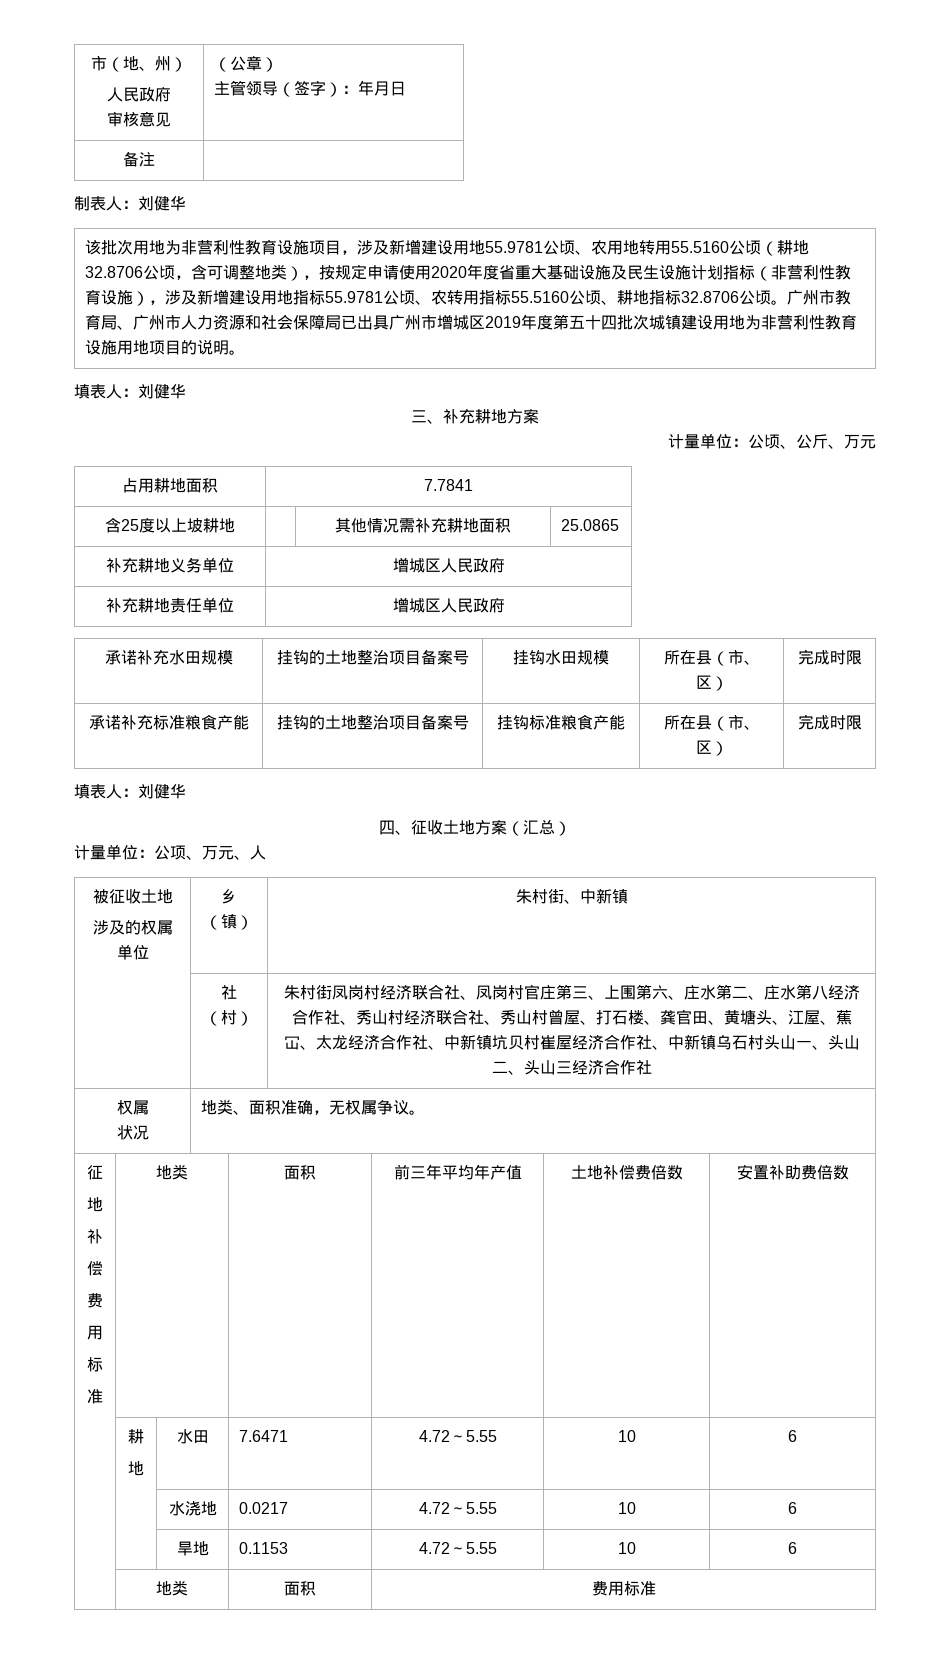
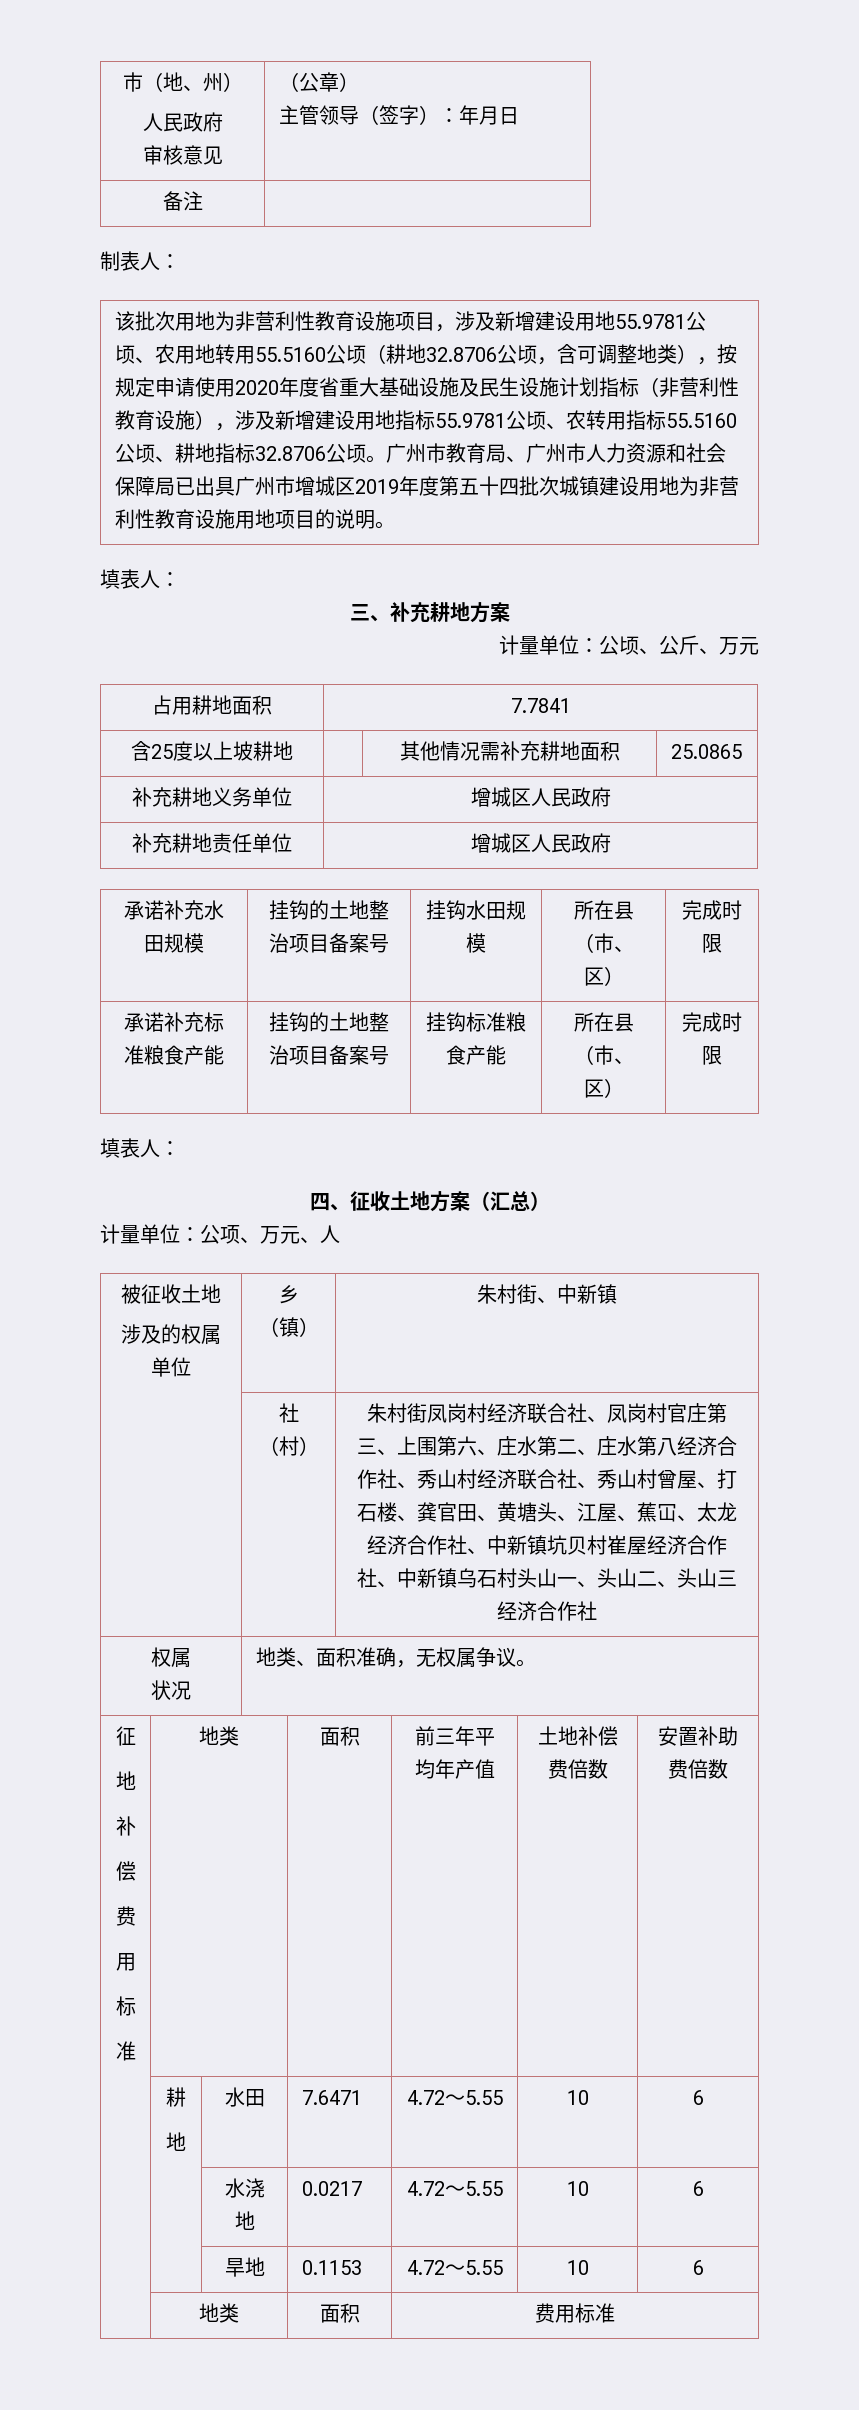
- 制表人：刘健华
+ 制表人：
  广州市教育局、广州市人力资源和社会保障局已出具广州市增城区2019年度第五十四批次城镇建设用地为非营利性教育设施用地项目的说明。
- 填表人：刘健华
+ 填表人：
  承诺补充标准粮食产能 | 挂钩的土地整治项目备案号 | 挂钩标准粮食产能 | 所在县（市、区） | 完成时限
- 填表人：刘健华
+ 填表人：

